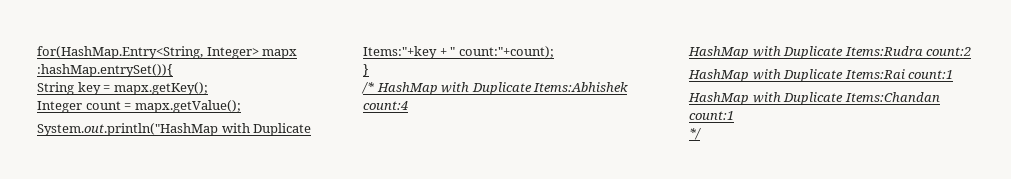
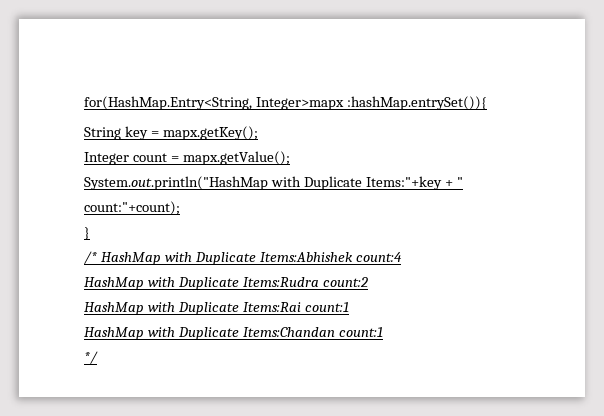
- for(HashMap.Entry<String, Integer> mapx :hashMap.entrySet()){
+ for(HashMap.Entry<String, Integer>mapx :hashMap.entrySet()){

